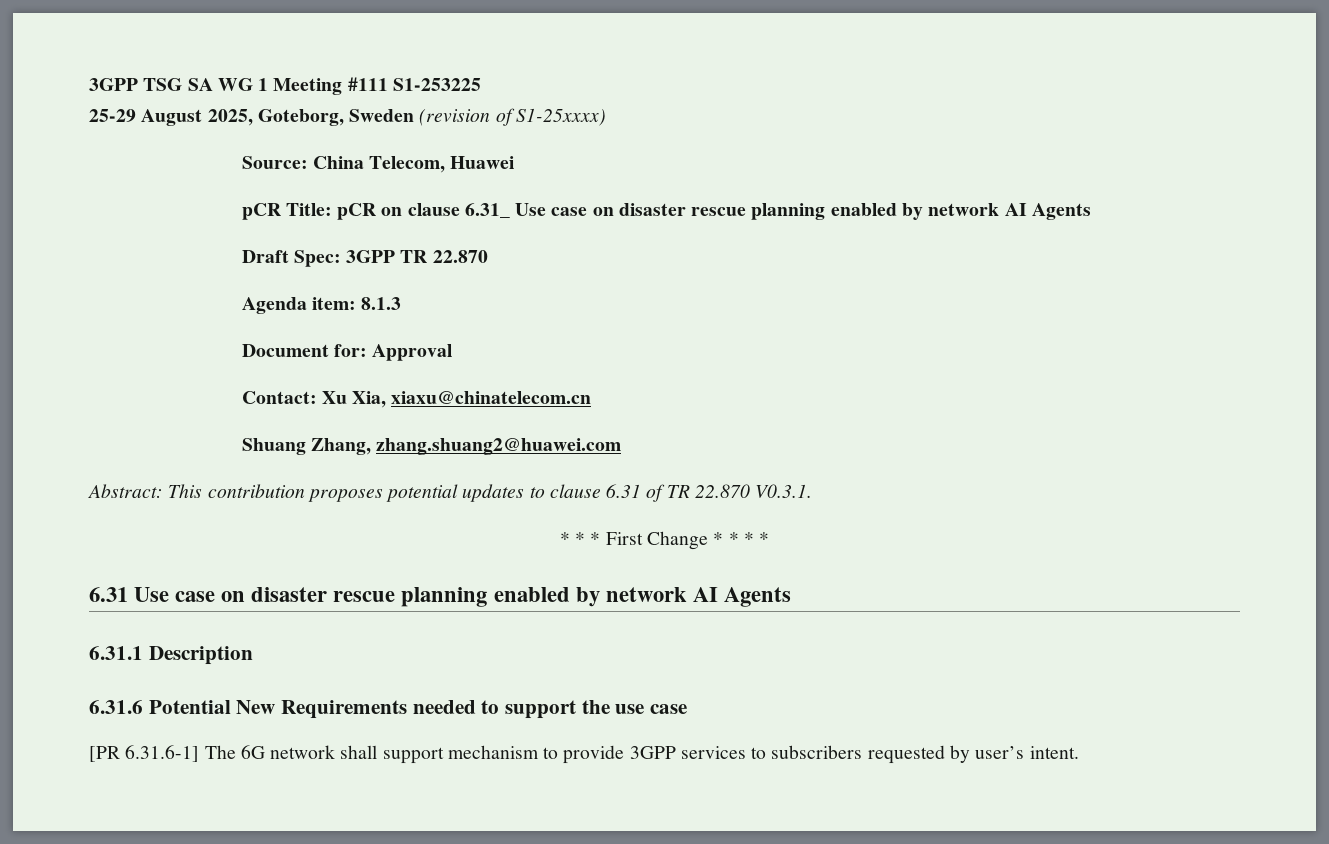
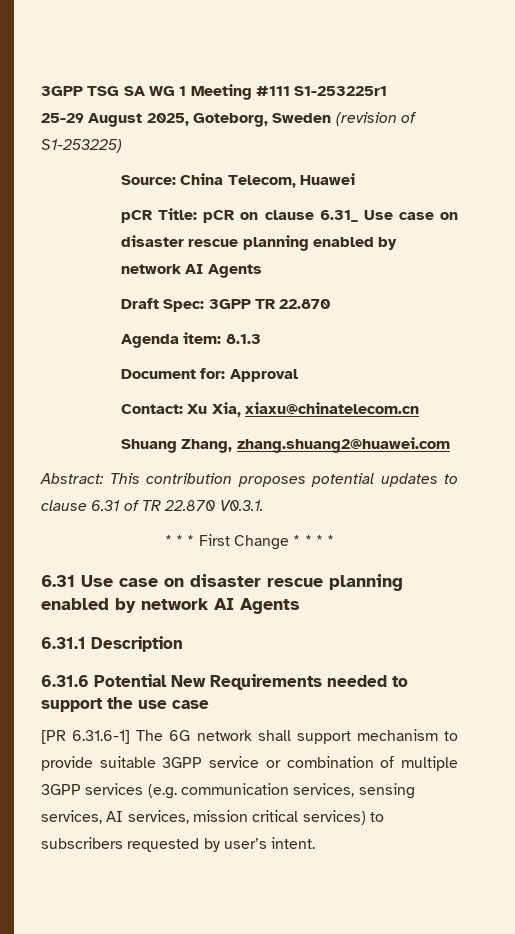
- 3GPP TSG SA WG 1 Meeting #111 S1-253225
+ 3GPP TSG SA WG 1 Meeting #111 S1-253225r1
- 25-29 August 2025, Goteborg, Sweden (revision of S1-25xxxx)
+ 25-29 August 2025, Goteborg, Sweden (revision of S1-253225)
- [PR 6.31.6-1] The 6G network shall support mechanism to provide 3GPP services to subscribers requested by user’s intent.
+ [PR 6.31.6-1] The 6G network shall support mechanism to provide suitable 3GPP service or combination of multiple 3GPP services (e.g. communication services, sensing services, AI services, mission critical services) to subscribers requested by user’s intent.

